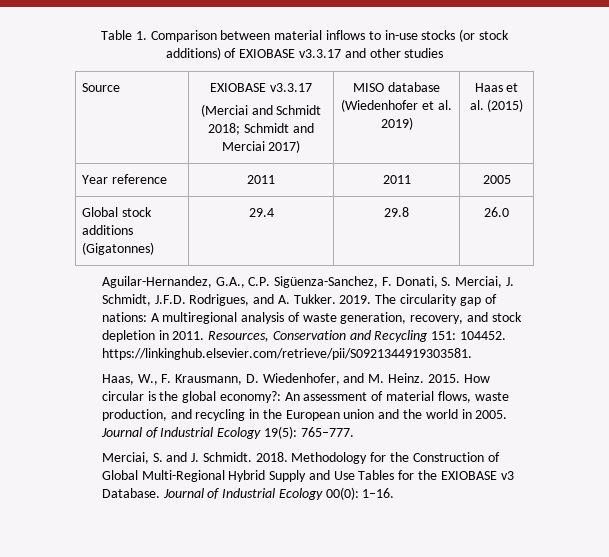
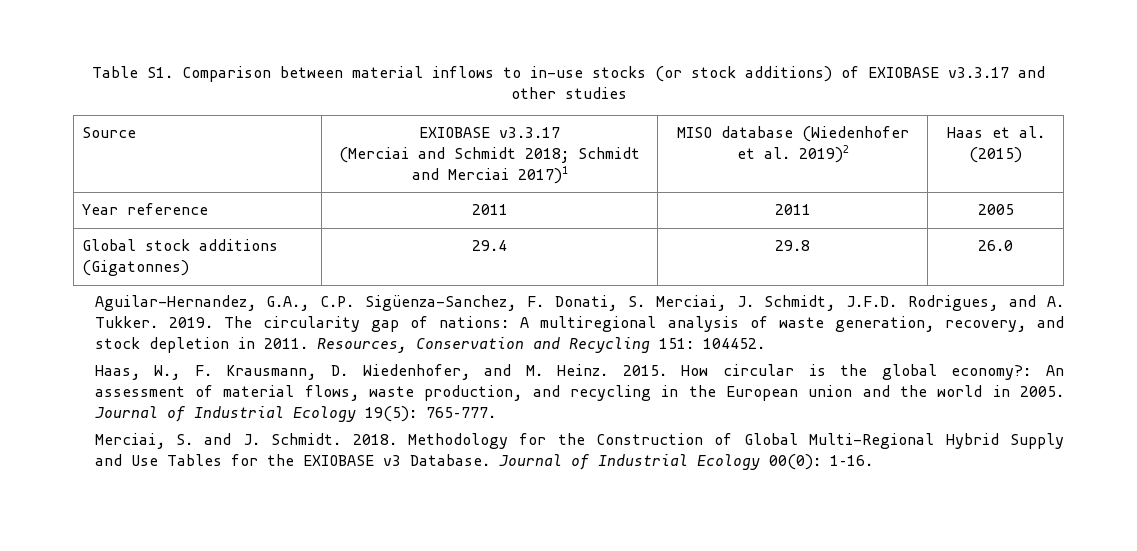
- Table 1. Comparison between material inflows to in-use stocks (or stock additions) of EXIOBASE v3.3.17 and other studies
+ Table S1. Comparison between material inflows to in-use stocks (or stock additions) of EXIOBASE v3.3.17 and other studies
  Source | EXIOBASE v3.3.17
- (Merciai and Schmidt 2018; Schmidt and Merciai 2017) | MISO database (Wiedenhofer et al. 2019) | Haas et al. (2015)
+ (Merciai and Schmidt 2018; Schmidt and Merciai 2017)1 | MISO database (Wiedenhofer et al. 2019)2 | Haas et al. (2015)
- Resources, Conservation and Recycling 151: 104452. https://linkinghub.elsevier.com/retrieve/pii/S0921344919303581.
+ Resources, Conservation and Recycling 151: 104452.

